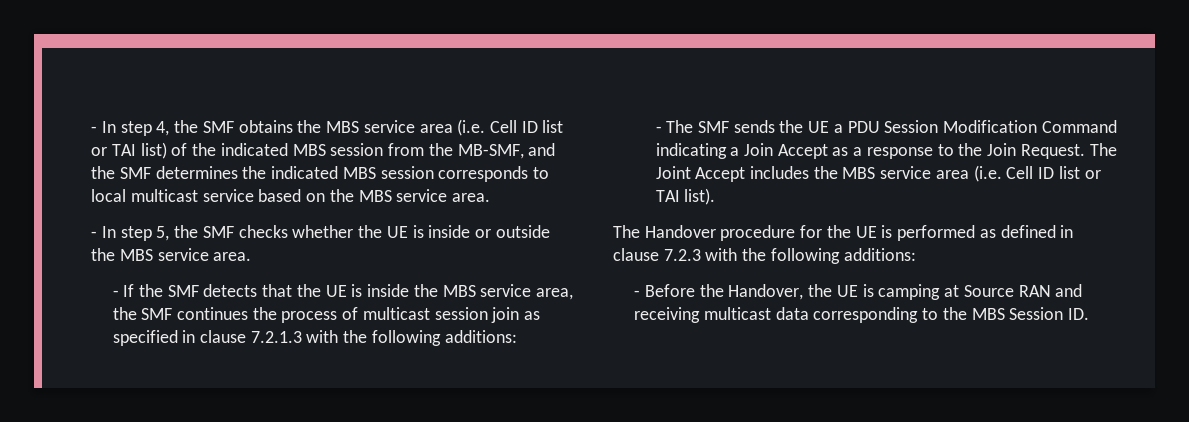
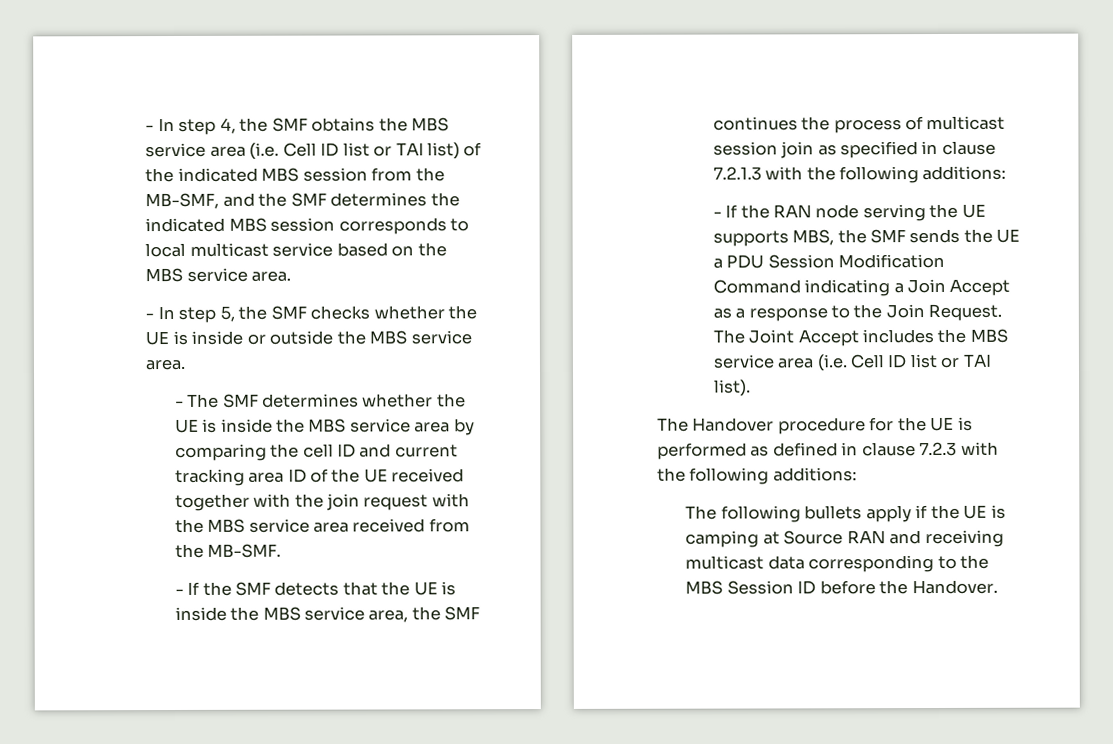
+ - The SMF determines whether the UE is inside the MBS service area by comparing the cell ID and current tracking area ID of the UE received together with the join request with the MBS service area received from the MB-SMF.
- - The SMF sends the UE a PDU Session Modification Command indicating a Join Accept as a response to the Join Request.
+ - If the RAN node serving the UE supports MBS, the SMF sends the UE a PDU Session Modification Command indicating a Join Accept as a response to the Join Request.
- - Before the Handover, the UE is camping at Source RAN and receiving multicast data corresponding to the MBS Session ID.
+ The following bullets apply if the UE is camping at Source RAN and receiving multicast data corresponding to the MBS Session ID before the Handover.

